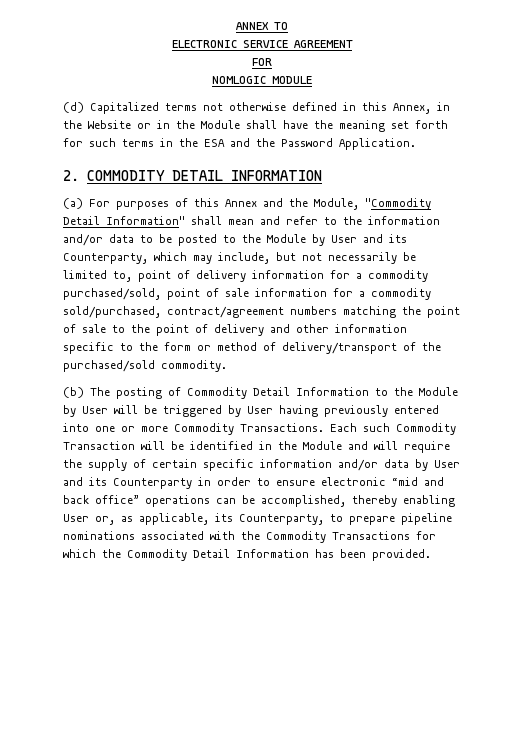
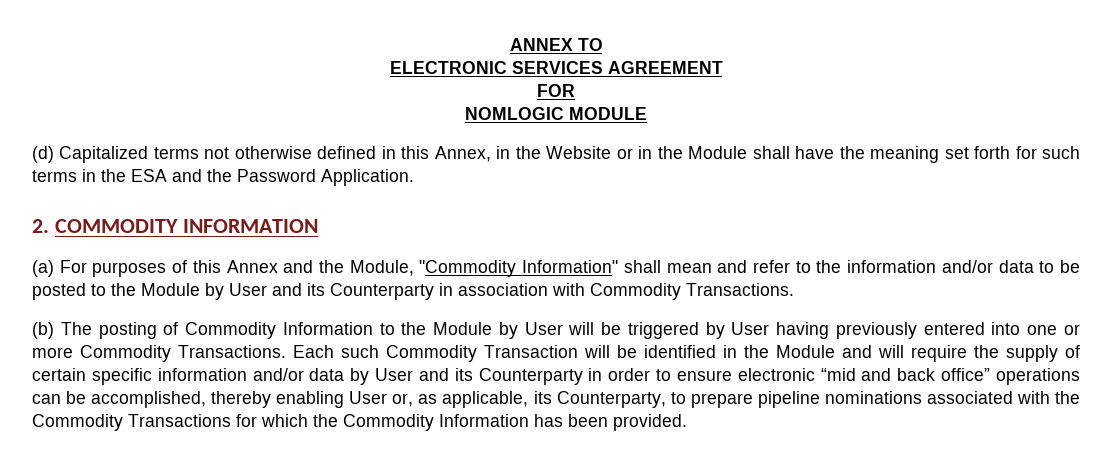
- ELECTRONIC SERVICE AGREEMENT
+ ELECTRONIC SERVICES AGREEMENT
- 2. COMMODITY DETAIL INFORMATION
+ 2. COMMODITY INFORMATION
- (a) For purposes of this Annex and the Module, "Commodity Detail Information" shall mean and refer to the information and/or data to be posted to the Module by User and its Counterparty, which may include, but not necessarily be limited to, point of delivery information for a commodity purchased/sold, point of sale information for a commodity sold/purchased, contract/agreement numbers matching the point of sale to the point of delivery and other information specific to the form or method of delivery/transport of the purchased/sold commodity.
+ (a) For purposes of this Annex and the Module, "Commodity Information" shall mean and refer to the information and/or data to be posted to the Module by User and its Counterparty in association with Commodity Transactions.
- (b) The posting of Commodity Detail Information to the Module by User will be triggered by User having previously entered into one or more Commodity Transactions.
+ (b) The posting of Commodity Information to the Module by User will be triggered by User having previously entered into one or more Commodity Transactions.
- Each such Commodity Transaction will be identified in the Module and will require the supply of certain specific information and/or data by User and its Counterparty in order to ensure electronic “mid and back office” operations can be accomplished, thereby enabling User or, as applicable, its Counterparty, to prepare pipeline nominations associated with the Commodity Transactions for which the Commodity Detail Information has been provided.
+ Each such Commodity Transaction will be identified in the Module and will require the supply of certain specific information and/or data by User and its Counterparty in order to ensure electronic “mid and back office” operations can be accomplished, thereby enabling User or, as applicable, its Counterparty, to prepare pipeline nominations associated with the Commodity Transactions for which the Commodity Information has been provided.

